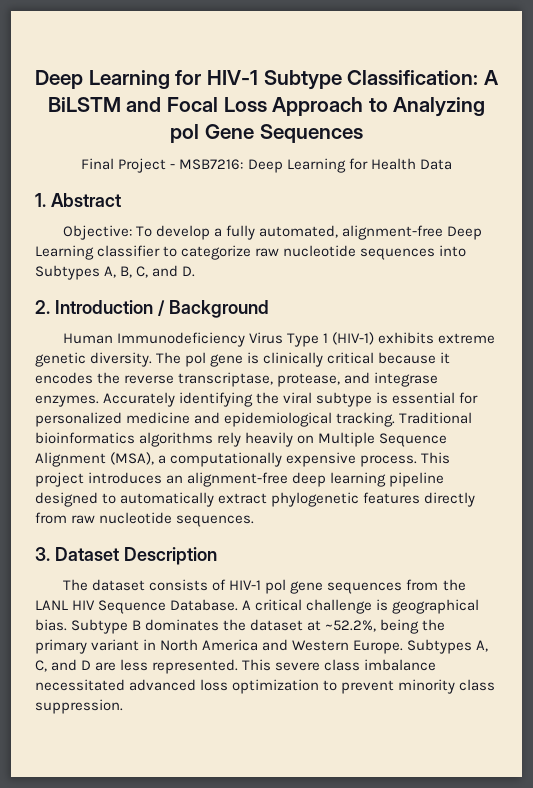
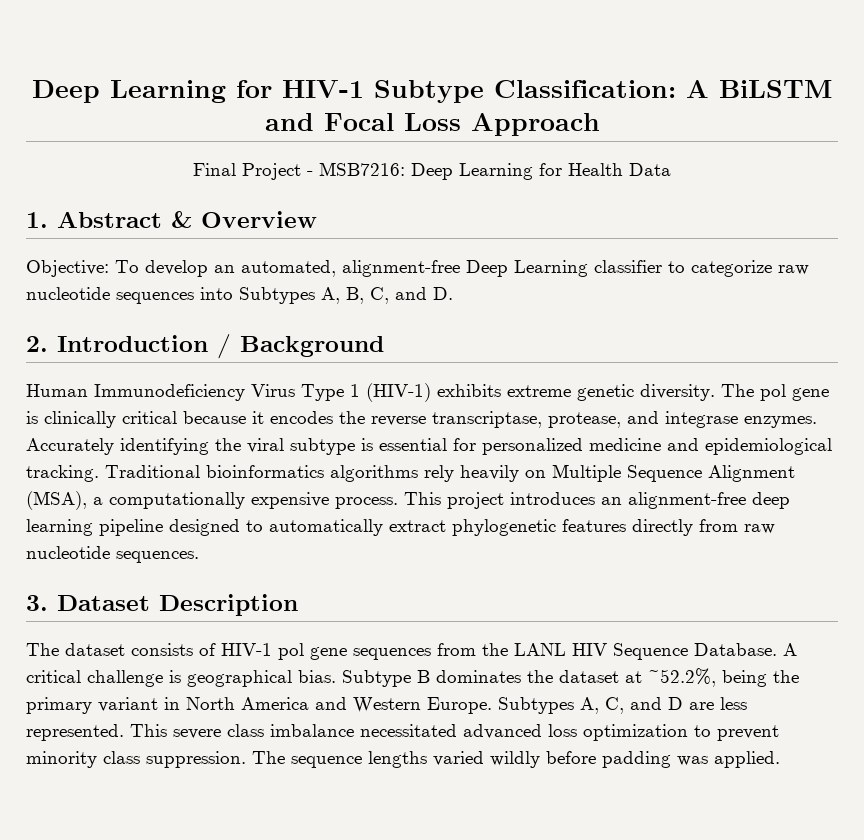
- Deep Learning for HIV-1 Subtype Classification: A BiLSTM and Focal Loss Approach to Analyzing pol Gene Sequences
+ Deep Learning for HIV-1 Subtype Classification: A BiLSTM and Focal Loss Approach
- 1. Abstract
+ 1. Abstract & Overview
- Objective: To develop a fully automated, alignment-free Deep Learning classifier to categorize raw nucleotide sequences into Subtypes A, B, C, and D.
+ Objective: To develop an automated, alignment-free Deep Learning classifier to categorize raw nucleotide sequences into Subtypes A, B, C, and D.
+ The sequence lengths varied wildly before padding was applied.

